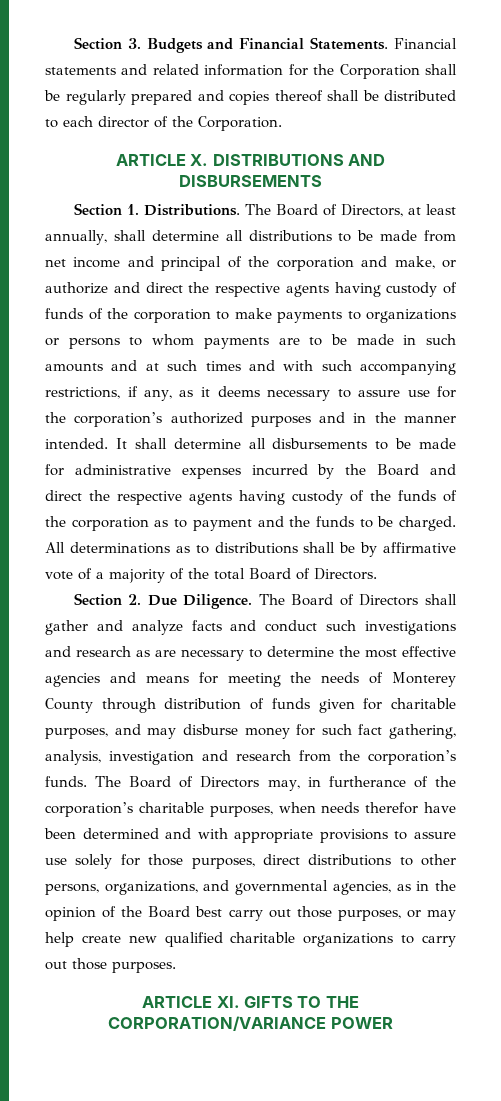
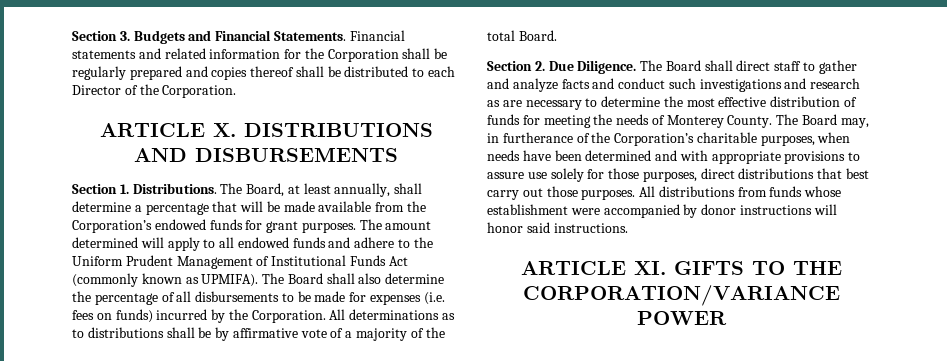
- Financial statements and related information for the Corporation shall be regularly prepared and copies thereof shall be distributed to each director of the Corporation.
+ Financial statements and related information for the Corporation shall be regularly prepared and copies thereof shall be distributed to each Director of the Corporation.
- The Board of Directors, at least annually, shall determine all distributions to be made from net income and principal of the corporation and make, or authorize and direct the respective agents having custody of funds of the corporation to make payments to organizations or persons to whom payments are to be made in such amounts and at such times and with such accompanying restrictions, if any, as it deems necessary to assure use for the corporation’s authorized purposes and in the manner intended. It shall determine all disbursements to be made for administrative expenses incurred by the Board and direct the respective agents having custody of the funds of the corporation as to payment and the funds to be charged.
+ The Board, at least annually, shall determine a percentage that will be made available from the Corporation’s endowed funds for grant purposes. The amount determined will apply to all endowed funds and adhere to the Uniform Prudent Management of Institutional Funds Act (commonly known as UPMIFA). The Board shall also determine the percentage of all disbursements to be made for expenses (i.e. fees on funds) incurred by the Corporation.
- All determinations as to distributions shall be by affirmative vote of a majority of the total Board of Directors.
+ All determinations as to distributions shall be by affirmative vote of a majority of the total Board.
- The Board of Directors shall gather and analyze facts and conduct such investigations and research as are necessary to determine the most effective agencies and means for meeting the needs of Monterey County through distribution of funds given for charitable purposes, and may disburse money for such fact gathering, analysis, investigation and research from the corporation’s funds. The Board of Directors may, in furtherance of the corporation’s charitable purposes, when needs therefor have been determined and with appropriate provisions to assure use solely for those purposes, direct distributions to other persons, organizations, and governmental agencies, as in the opinion of the Board best carry out those purposes, or may help create new qualified charitable organizations to carry out those purposes.
+ The Board shall direct staff to gather and analyze facts and conduct such investigations and research as are necessary to determine the most effective distribution of funds for meeting the needs of Monterey County. The Board may, in furtherance of the Corporation’s charitable purposes, when needs have been determined and with appropriate provisions to assure use solely for those purposes, direct distributions that best carry out those purposes. All distributions from funds whose establishment were accompanied by donor instructions will honor said instructions.

